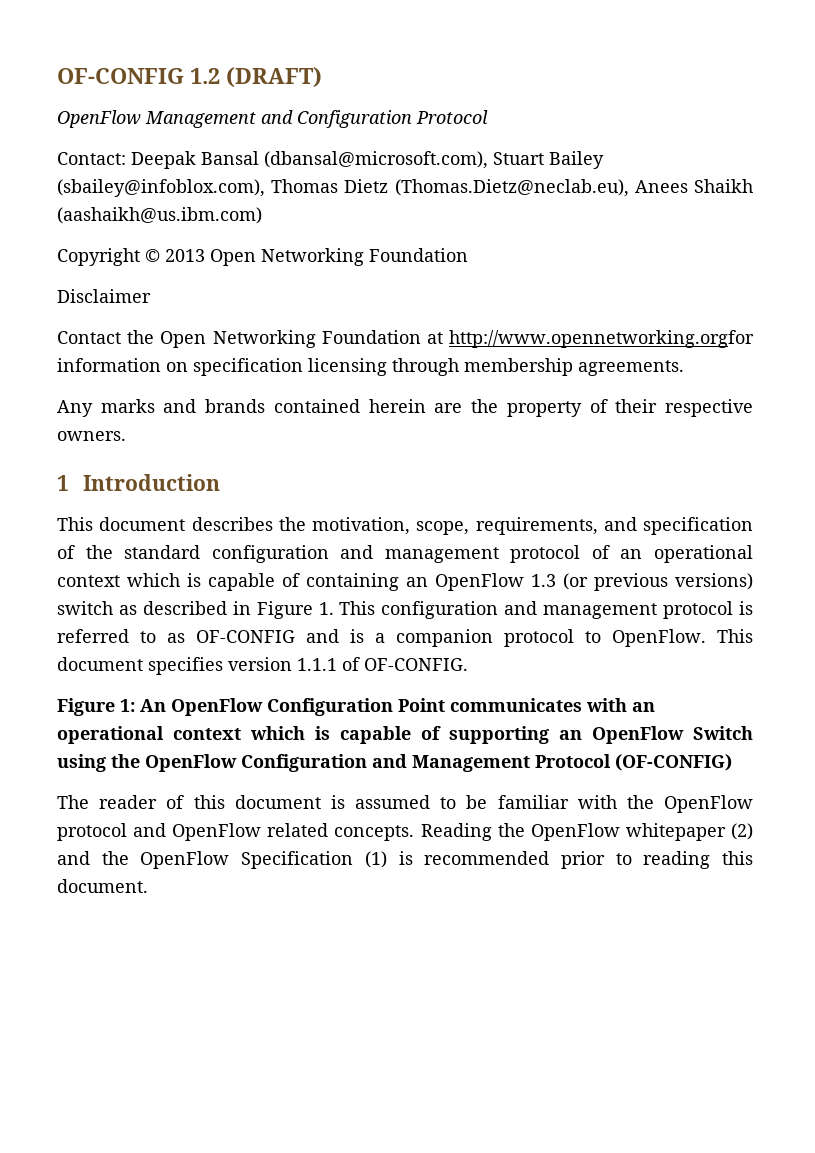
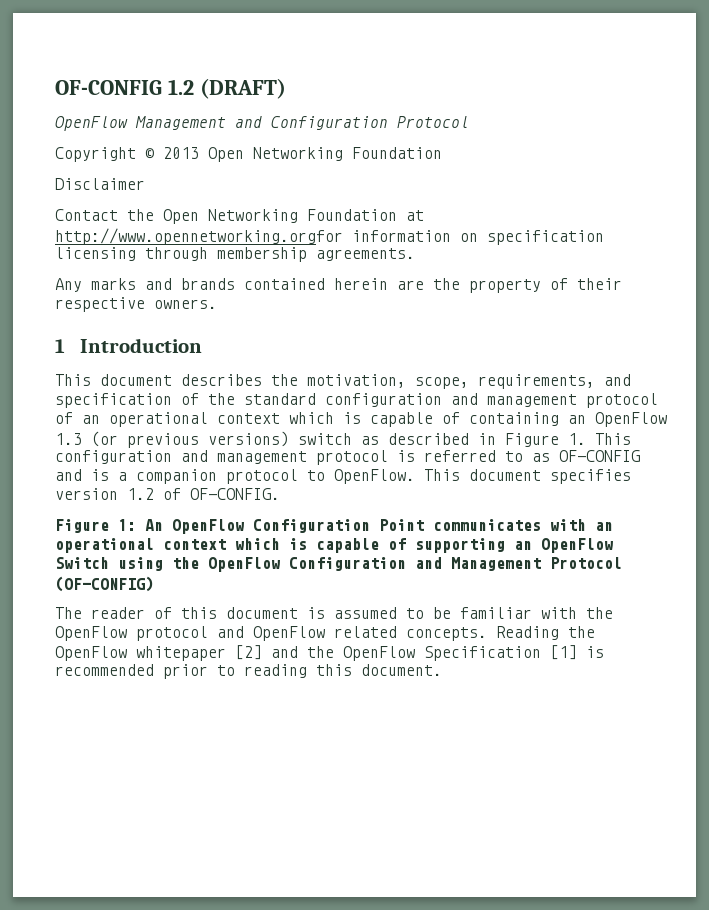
- Contact: Deepak Bansal (dbansal@microsoft.com), Stuart Bailey (sbailey@infoblox.com), Thomas Dietz (Thomas.Dietz@neclab.eu), Anees Shaikh (aashaikh@us.ibm.com)
- This document specifies version 1.1.1 of OF-CONFIG.
+ This document specifies version 1.2 of OF-CONFIG.
- Reading the OpenFlow whitepaper (2) and the OpenFlow Specification (1) is recommended prior to reading this document.
+ Reading the OpenFlow whitepaper [2] and the OpenFlow Specification [1] is recommended prior to reading this document.

